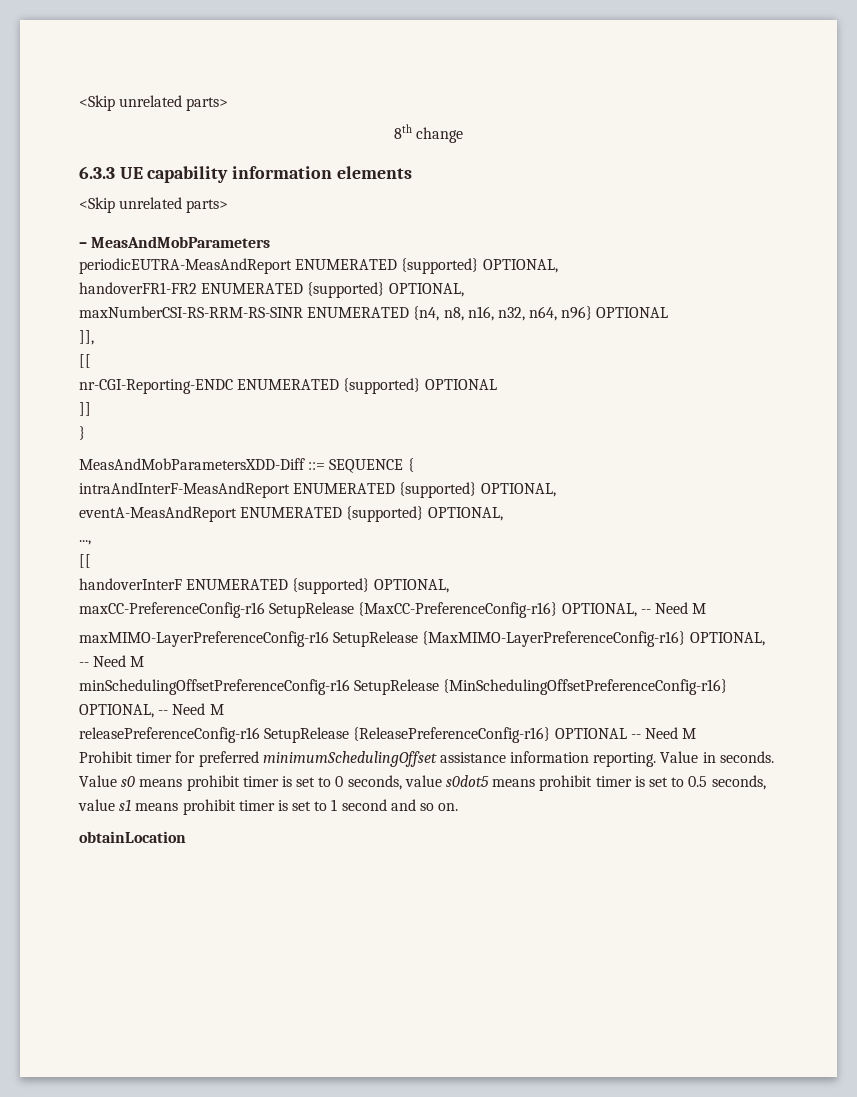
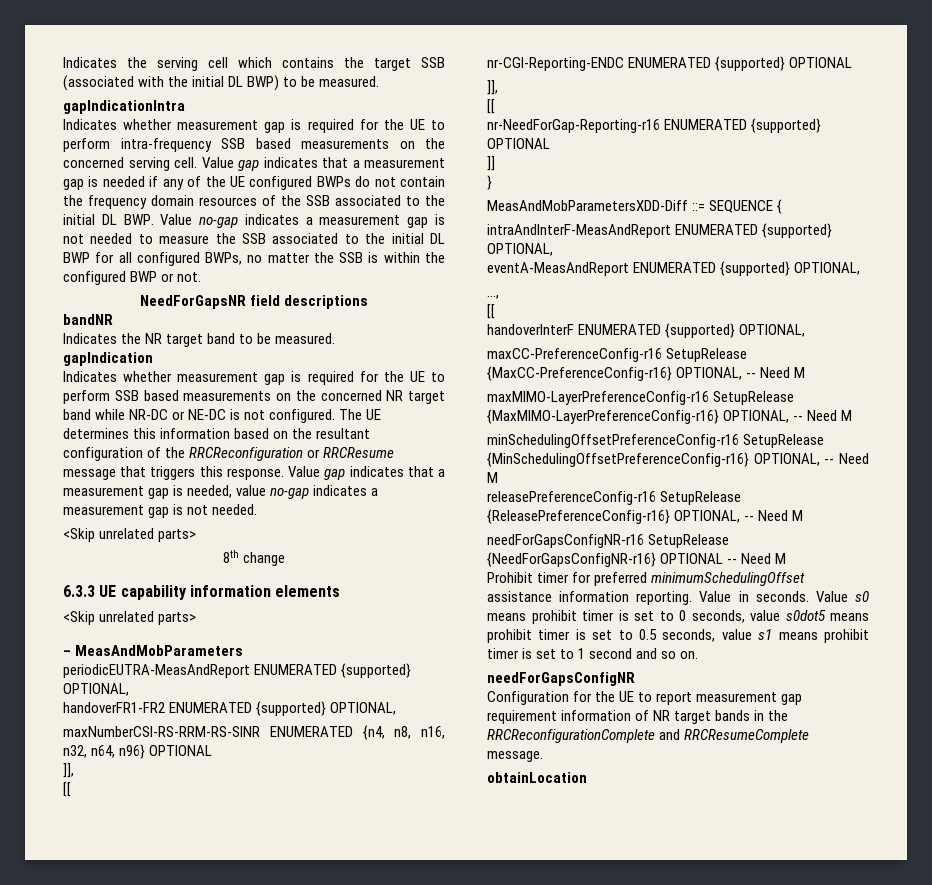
+ Indicates the serving cell which contains the target SSB (associated with the initial DL BWP) to be measured.
+ gapIndicationIntra
+ Indicates whether measurement gap is required for the UE to perform intra-frequency SSB based measurements on the concerned serving cell. Value gap indicates that a measurement gap is needed if any of the UE configured BWPs do not contain the frequency domain resources of the SSB associated to the initial DL BWP. Value no-gap indicates a measurement gap is not needed to measure the SSB associated to the initial DL BWP for all configured BWPs, no matter the SSB is within the configured BWP or not.
+ NeedForGapsNR field descriptions
+ bandNR
+ Indicates the NR target band to be measured.
+ gapIndication
+ Indicates whether measurement gap is required for the UE to perform SSB based measurements on the concerned NR target band while NR-DC or NE-DC is not configured. The UE determines this information based on the resultant configuration of the RRCReconfiguration or RRCResume message that triggers this response. Value gap indicates that a measurement gap is needed, value no-gap indicates a measurement gap is not needed.
  nr-CGI-Reporting-ENDC ENUMERATED {supported} OPTIONAL
+ ]],
+ [[
+ nr-NeedForGap-Reporting-r16 ENUMERATED {supported} OPTIONAL
- releasePreferenceConfig-r16 SetupRelease {ReleasePreferenceConfig-r16} OPTIONAL -- Need M
+ releasePreferenceConfig-r16 SetupRelease {ReleasePreferenceConfig-r16} OPTIONAL, -- Need M
+ needForGapsConfigNR-r16 SetupRelease {NeedForGapsConfigNR-r16} OPTIONAL -- Need M
+ needForGapsConfigNR
+ Configuration for the UE to report measurement gap requirement information of NR target bands in the RRCReconfigurationComplete and RRCResumeComplete message.

